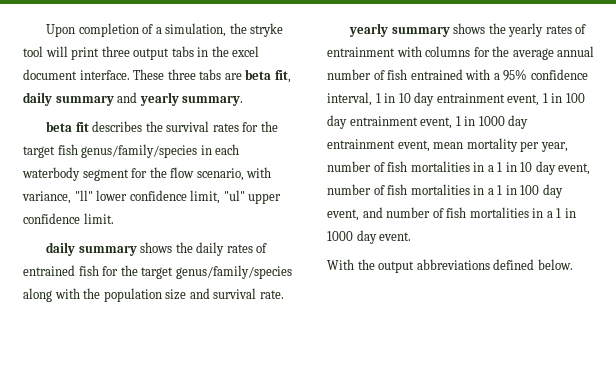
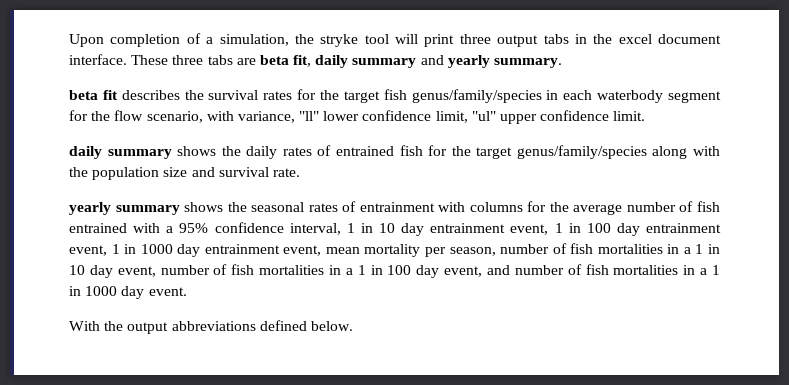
- yearly summary shows the yearly rates of entrainment with columns for the average annual number of fish entrained with a 95% confidence interval, 1 in 10 day entrainment event, 1 in 100 day entrainment event, 1 in 1000 day entrainment event, mean mortality per year, number of fish mortalities in a 1 in 10 day event, number of fish mortalities in a 1 in 100 day event, and number of fish mortalities in a 1 in 1000 day event.
+ yearly summary shows the seasonal rates of entrainment with columns for the average number of fish entrained with a 95% confidence interval, 1 in 10 day entrainment event, 1 in 100 day entrainment event, 1 in 1000 day entrainment event, mean mortality per season, number of fish mortalities in a 1 in 10 day event, number of fish mortalities in a 1 in 100 day event, and number of fish mortalities in a 1 in 1000 day event.

